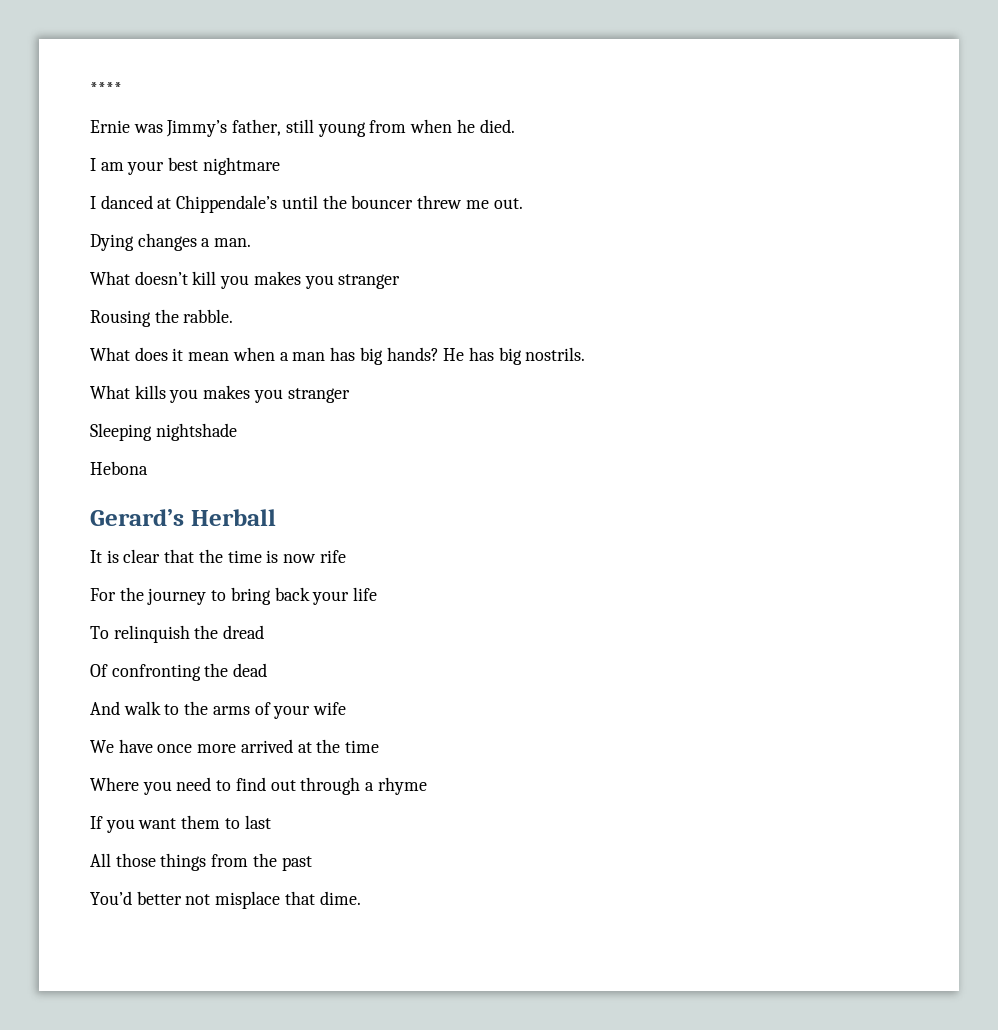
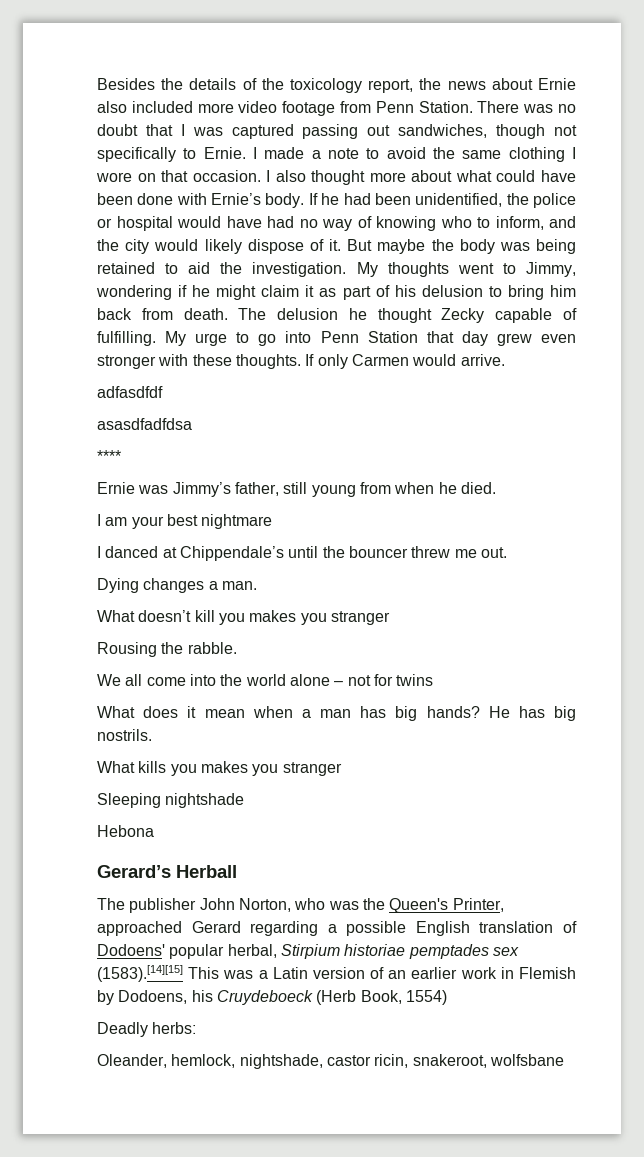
+ Besides the details of the toxicology report, the news about Ernie also included more video footage from Penn Station. There was no doubt that I was captured passing out sandwiches, though not specifically to Ernie. I made a note to avoid the same clothing I wore on that occasion. I also thought more about what could have been done with Ernie’s body. If he had been unidentified, the police or hospital would have had no way of knowing who to inform, and the city would likely dispose of it. But maybe the body was being retained to aid the investigation. My thoughts went to Jimmy, wondering if he might claim it as part of his delusion to bring him back from death. The delusion he thought Zecky capable of fulfilling. My urge to go into Penn Station that day grew even stronger with these thoughts. If only Carmen would arrive.
+ adfasdfdf
+ asasdfadfdsa
+ We all come into the world alone – not for twins
- It is clear that the time is now rife
- For the journey to bring back your life
- To relinquish the dread
- Of confronting the dead
- And walk to the arms of your wife
- We have once more arrived at the time
- Where you need to find out through a rhyme
- If you want them to last
- All those things from the past
- You’d better not misplace that dime.
+ The publisher John Norton, who was the Queen's Printer, approached Gerard regarding a possible English translation of Dodoens' popular herbal, Stirpium historiae pemptades sex (1583).[14][15] This was a Latin version of an earlier work in Flemish by Dodoens, his Cruydeboeck (Herb Book, 1554)
+ Deadly herbs:
+ Oleander, hemlock, nightshade, castor ricin, snakeroot, wolfsbane

